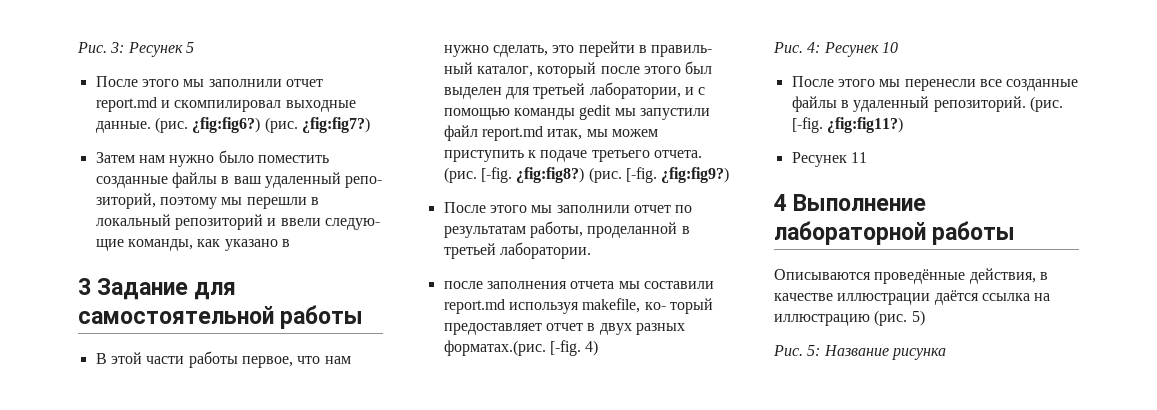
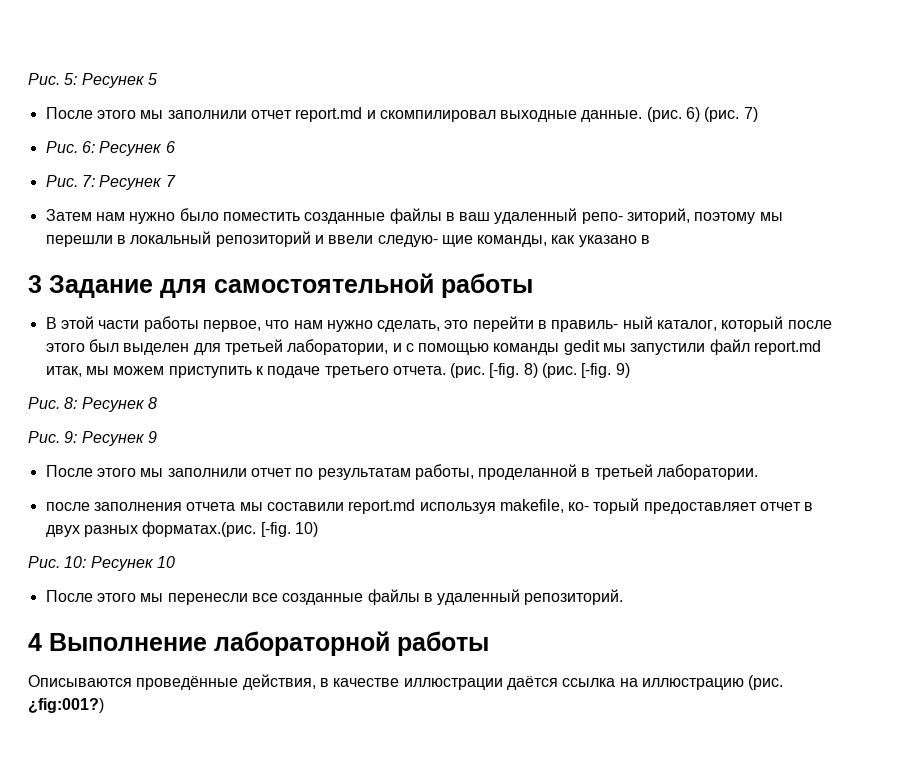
- Рис. 3: Ресунек 5
+ Рис. 5: Ресунек 5
- ¿fig:fig6?) (рис. ¿fig:fig7?)
+ 6) (рис. 7)
+ Рис. 6: Ресунек 6
+ Рис. 7: Ресунек 7
- ¿fig:fig8?) (рис. [-fig. ¿fig:fig9?)
+ 8) (рис. [-fig. 9)
+ Рис. 8: Ресунек 8
+ Рис. 9: Ресунек 9
- 4)
- Рис. 4: Ресунек 10
+ 10)
+ Рис. 10: Ресунек 10
- (рис. [-fig. ¿fig:fig11?)
- Ресунек 11
- 5)
- Рис. 5: Название рисунка
+ ¿fig:001?)

